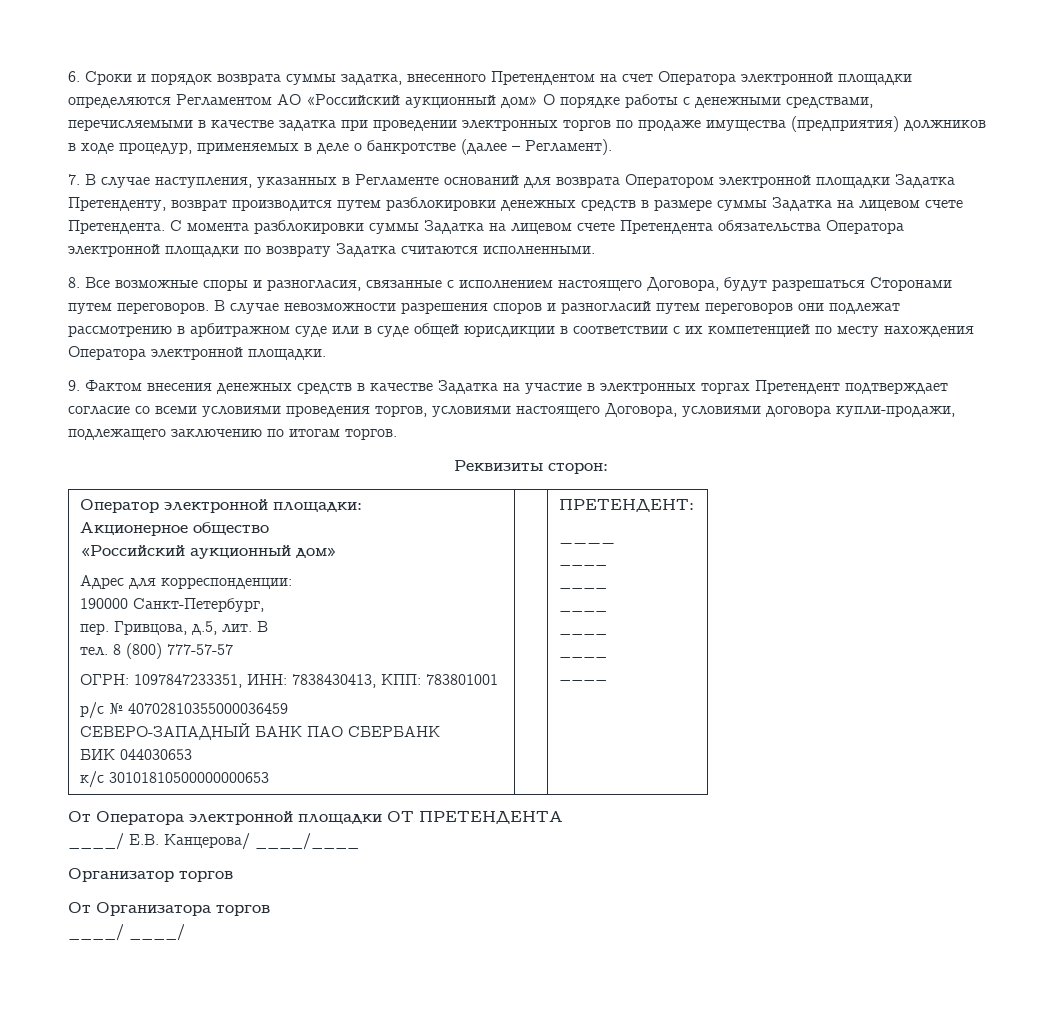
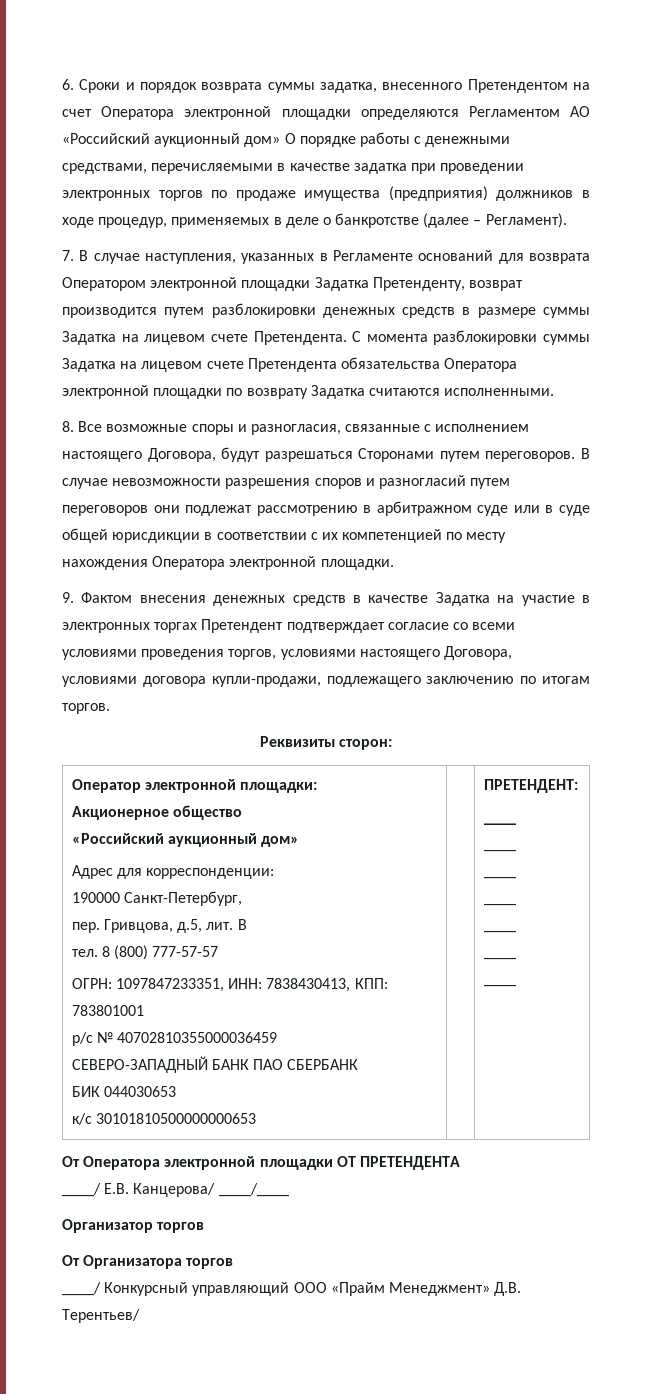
- ____/ ____/
+ ____/ Конкурсный управляющий ООО «Прайм Менеджмент» Д.В. Терентьев/

